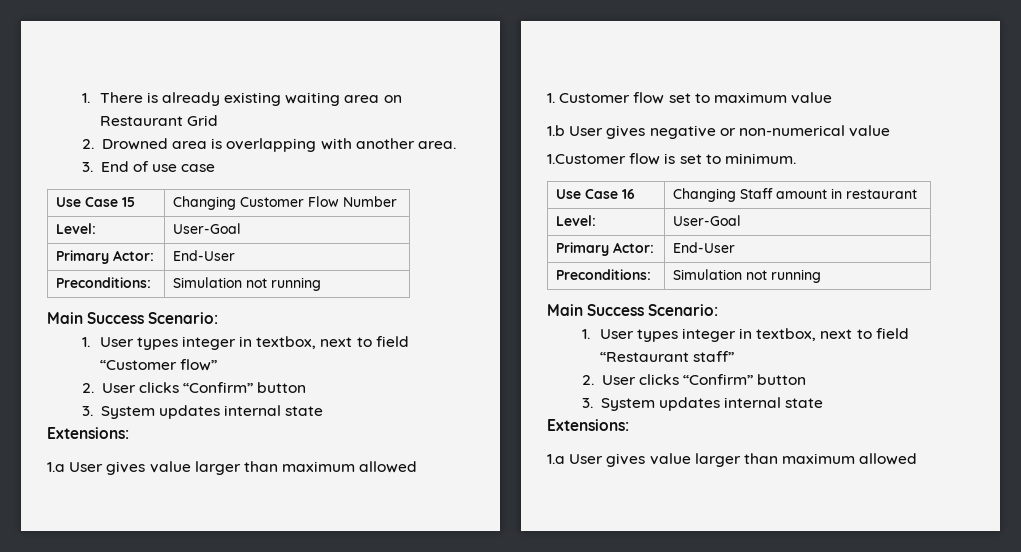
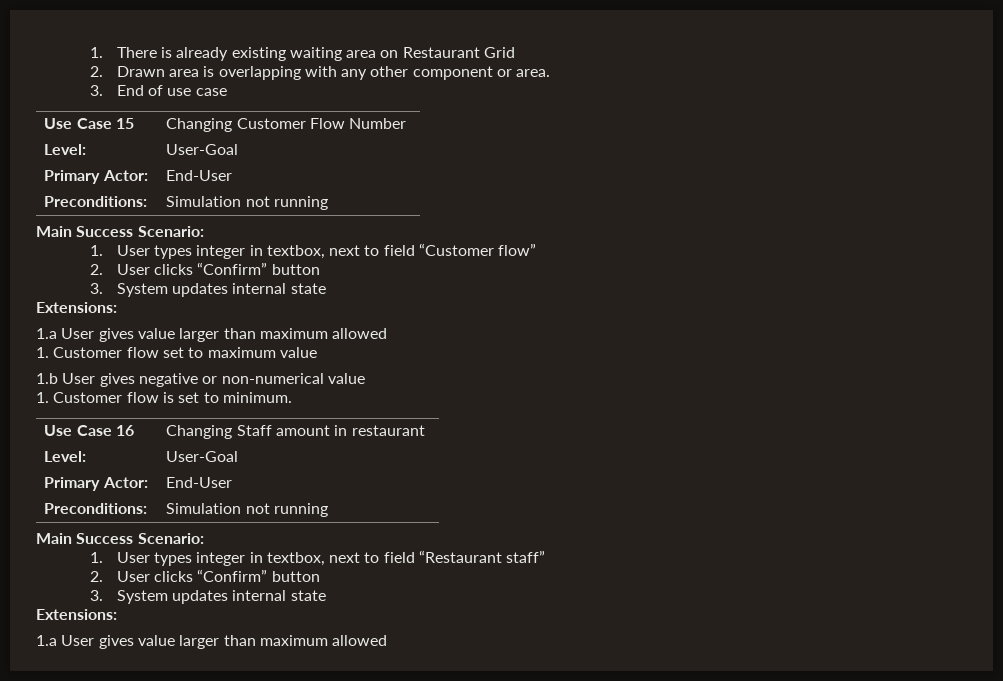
- 2. Drowned area is overlapping with another area.
+ 2. Drawn area is overlapping with any other component or area.
- 1.Customer flow is set to minimum.
+ 1. Customer flow is set to minimum.

